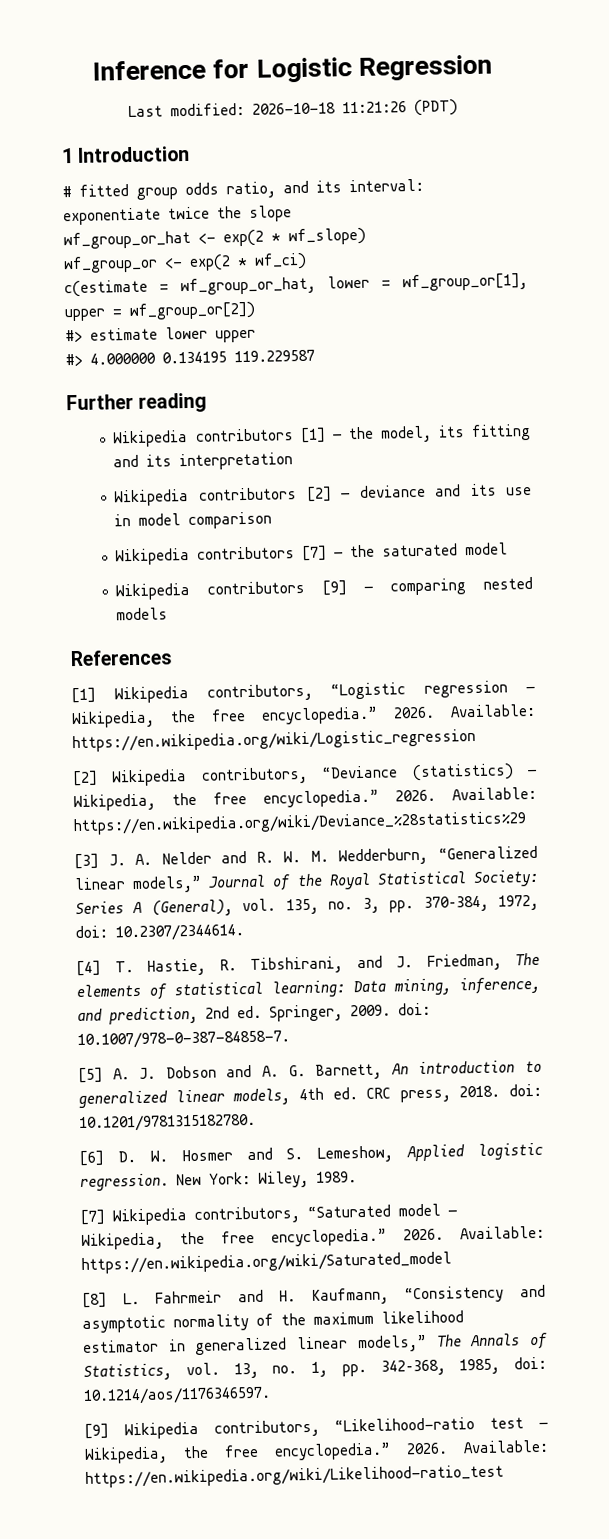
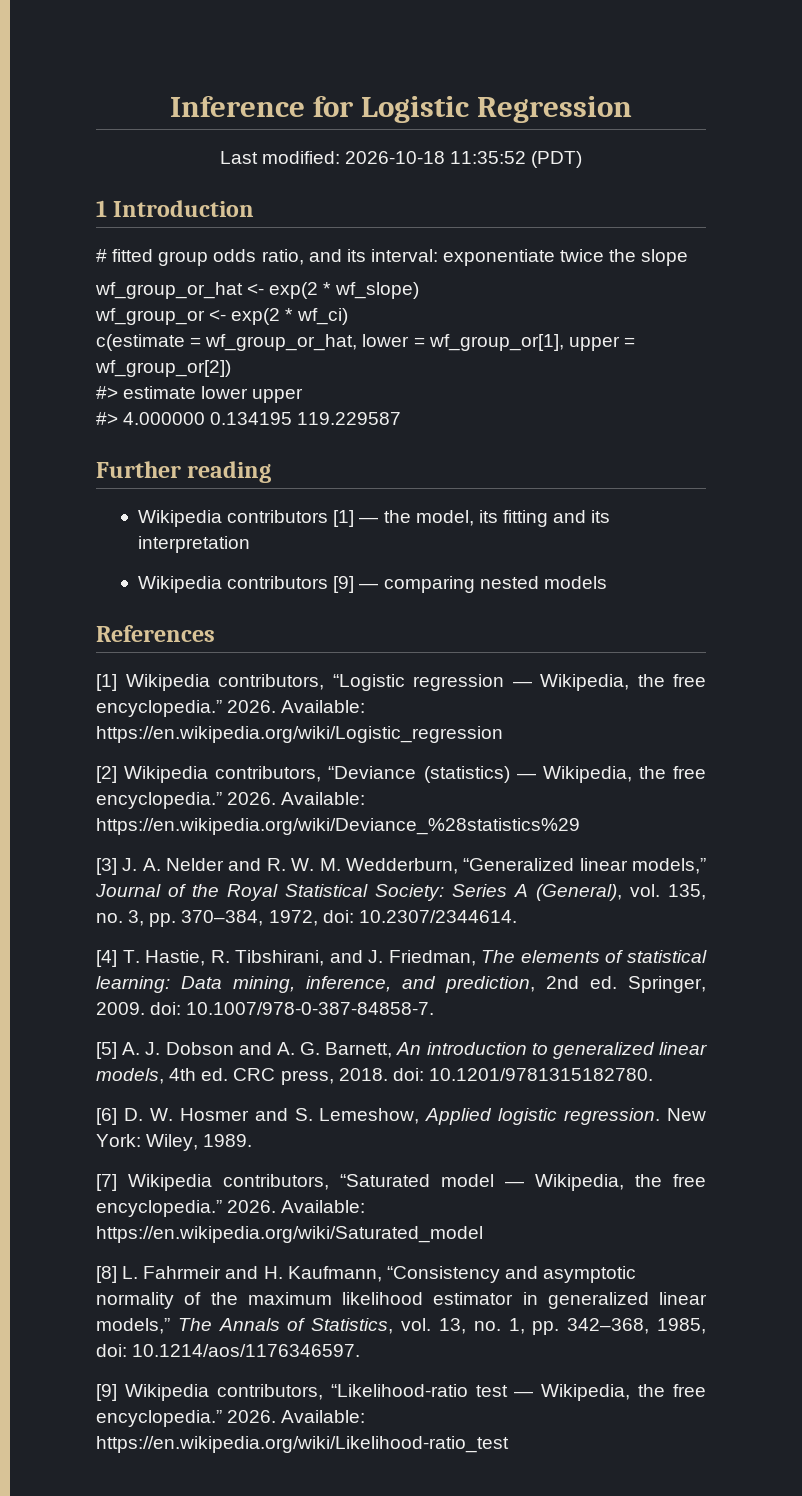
- Last modified: 2026-10-18 11:21:26 (PDT)
+ Last modified: 2026-10-18 11:35:52 (PDT)
- Wikipedia contributors [2] — deviance and its use in model comparison
- Wikipedia contributors [7] — the saturated model

